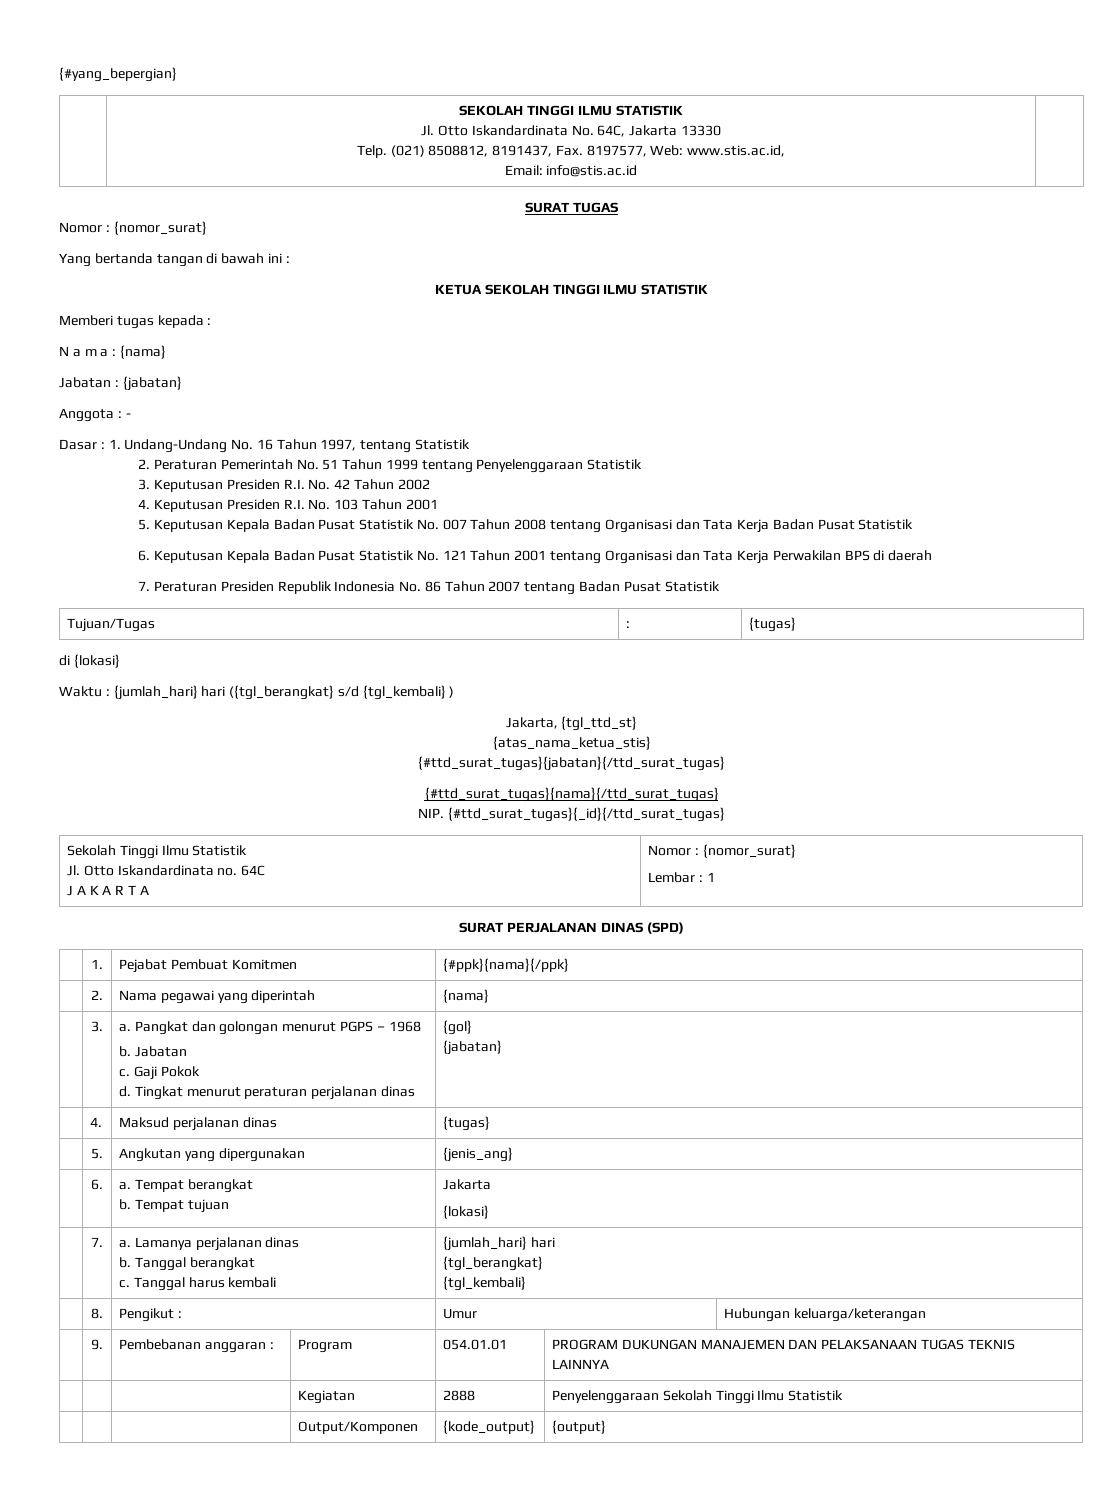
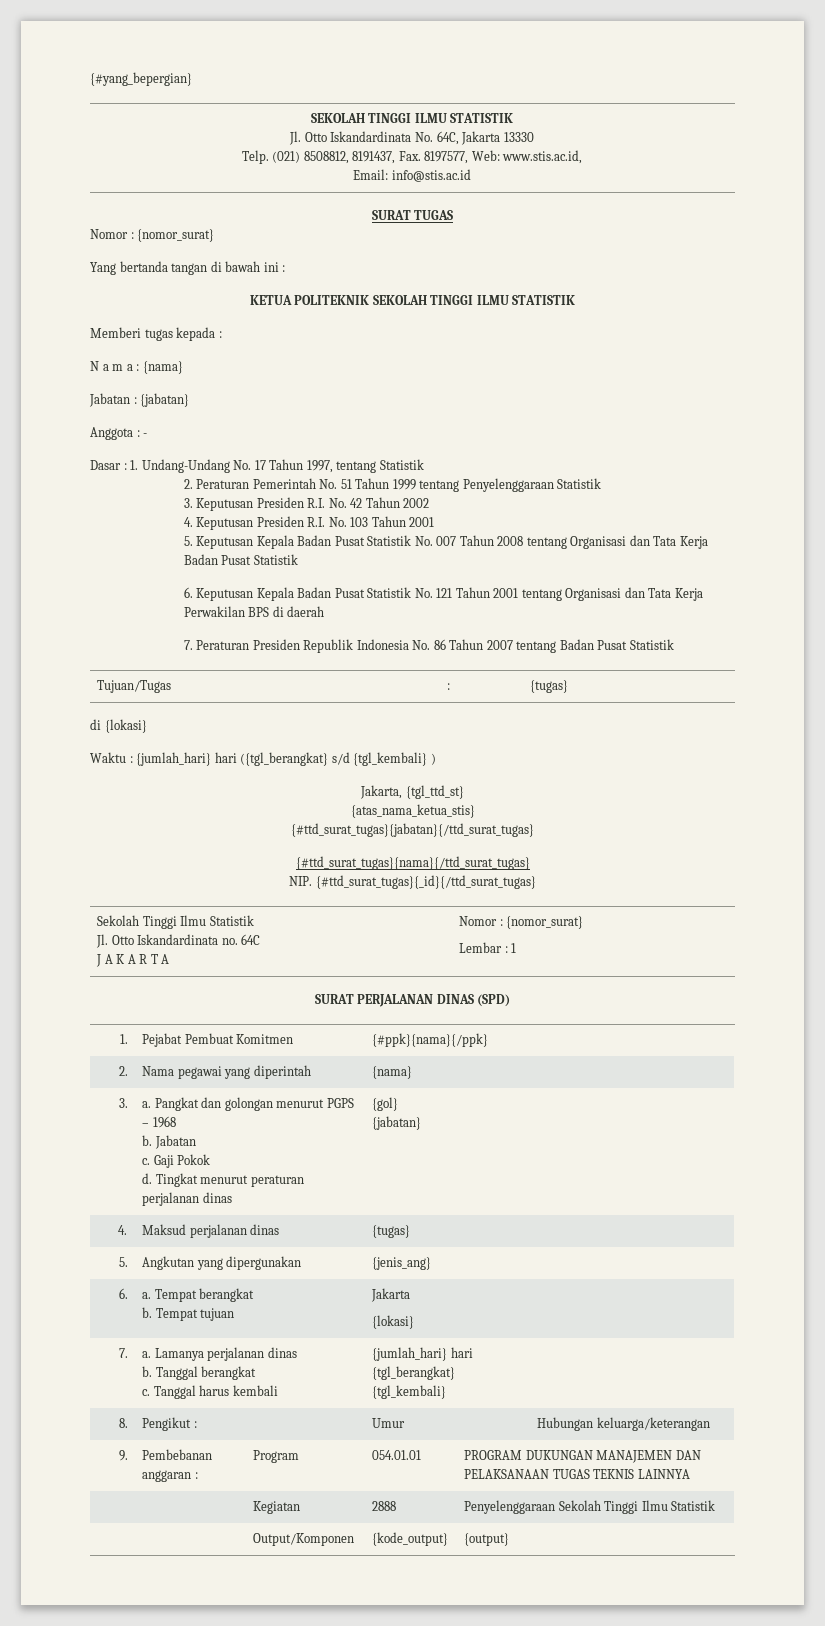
- KETUA SEKOLAH TINGGI ILMU STATISTIK
+ KETUA POLITEKNIK SEKOLAH TINGGI ILMU STATISTIK
- Dasar : 1. Undang-Undang No. 16 Tahun 1997, tentang Statistik
+ Dasar : 1. Undang-Undang No. 17 Tahun 1997, tentang Statistik

